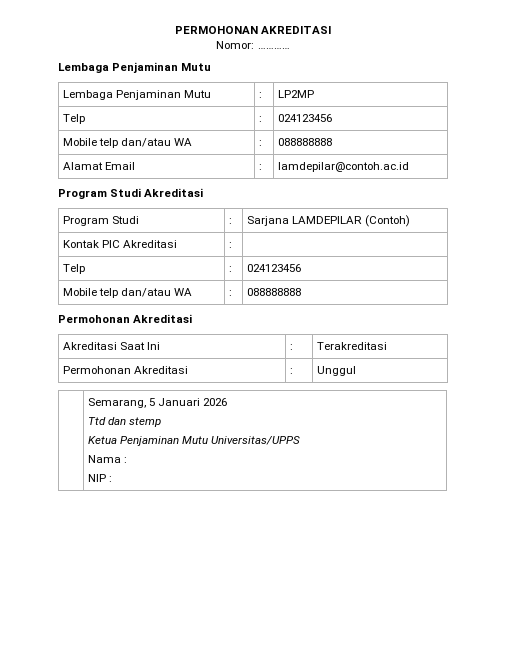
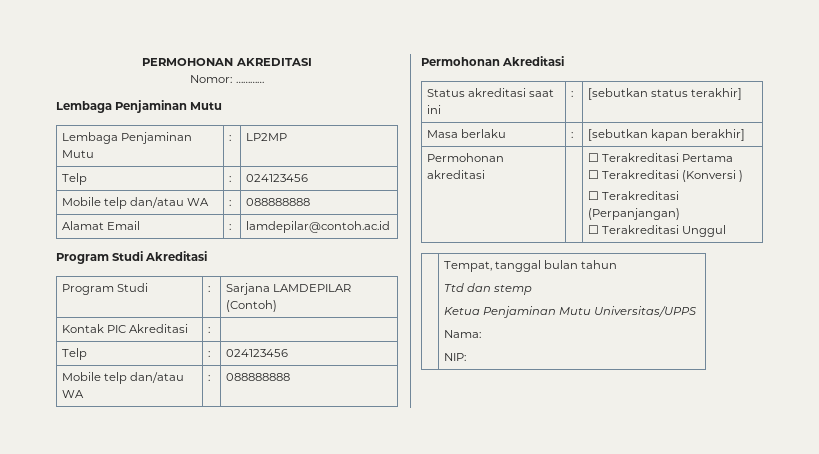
- Akreditasi Saat Ini | : | Terakreditasi
- Permohonan Akreditasi | : | Unggul
- | Semarang, 5 Januari 2026
+ Status akreditasi saat ini | : | [sebutkan status terakhir]
+ Masa berlaku | : | [sebutkan kapan berakhir]
+ Permohonan akreditasi | | ☐ Terakreditasi Pertama
+ ☐ Terakreditasi (Konversi )
+ ☐ Terakreditasi (Perpanjangan)
+ ☐ Terakreditasi Unggul
+ | Tempat, tanggal bulan tahun
  Ttd dan stemp
  Ketua Penjaminan Mutu Universitas/UPPS
- Nama :
- NIP :
+ Nama:
+ NIP:

